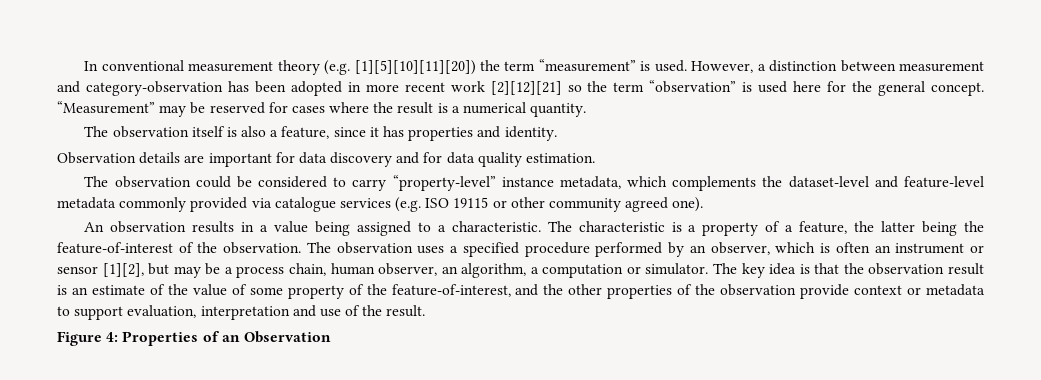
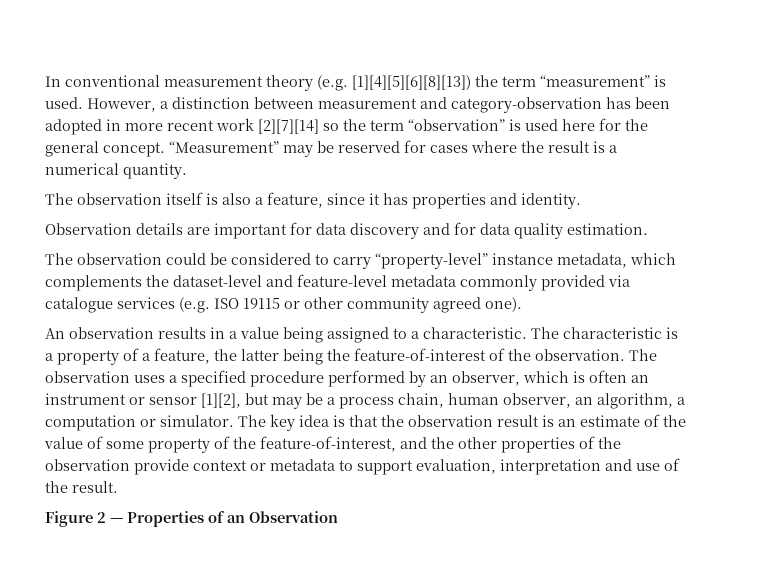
- In conventional measurement theory (e.g. [1][5][10][11][20]) the term “measurement” is used.
+ In conventional measurement theory (e.g. [1][4][5][6][8][13]) the term “measurement” is used.
- However, a distinction between measurement and category-observation has been adopted in more recent work [2][12][21] so the term “observation” is used here for the general concept.
+ However, a distinction between measurement and category-observation has been adopted in more recent work [2][7][14] so the term “observation” is used here for the general concept.
- Figure 4: Properties of an Observation
+ Figure 2 — Properties of an Observation

